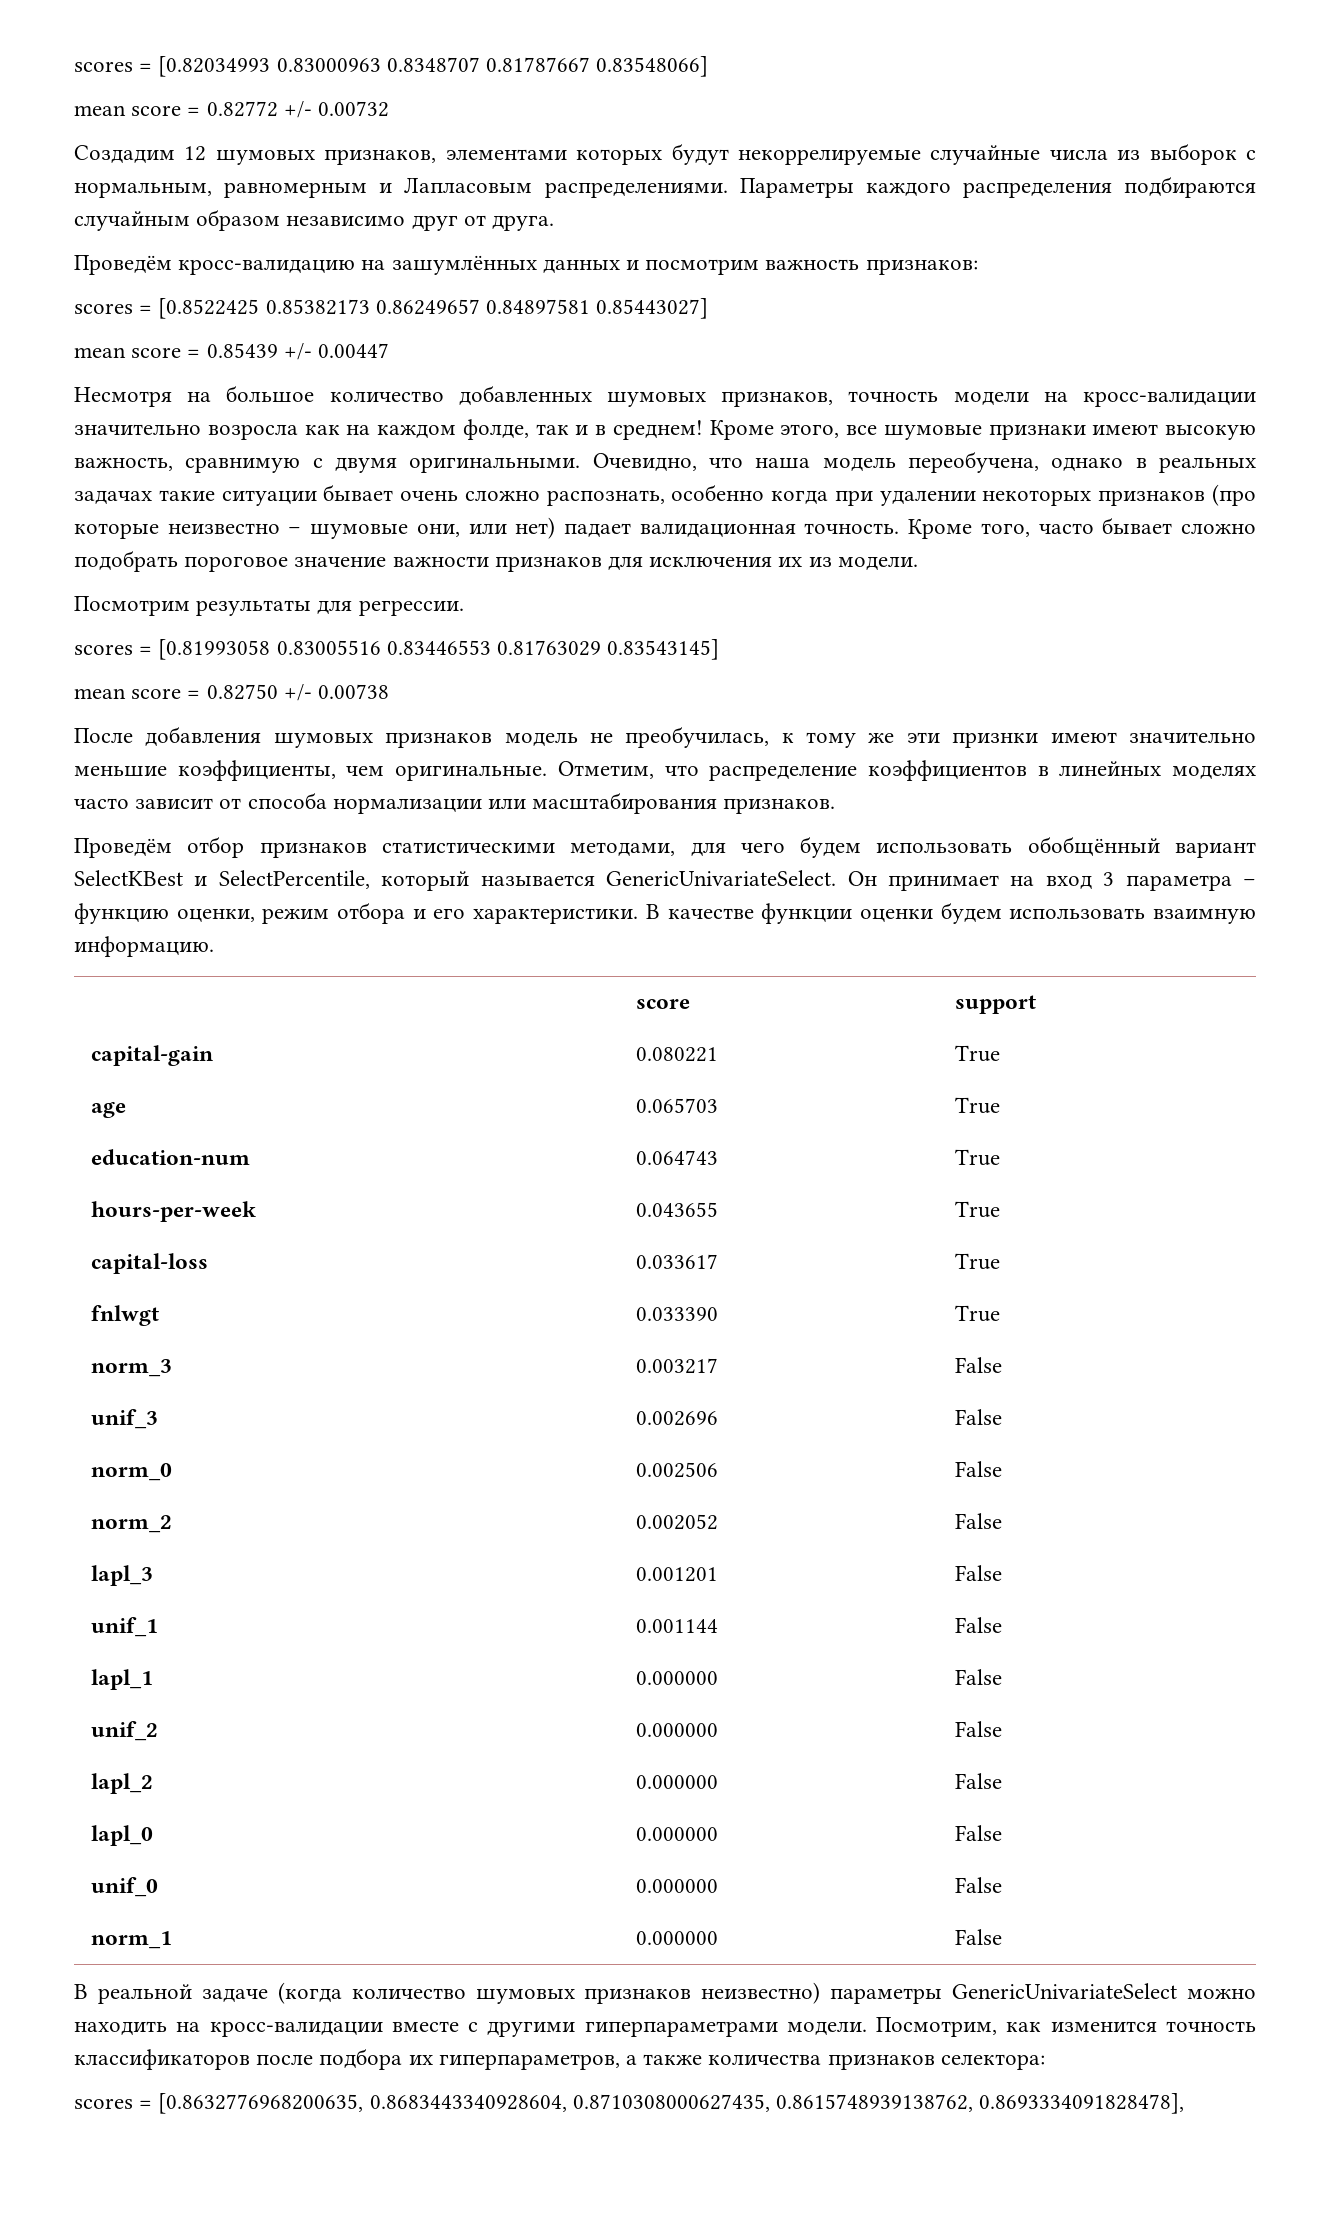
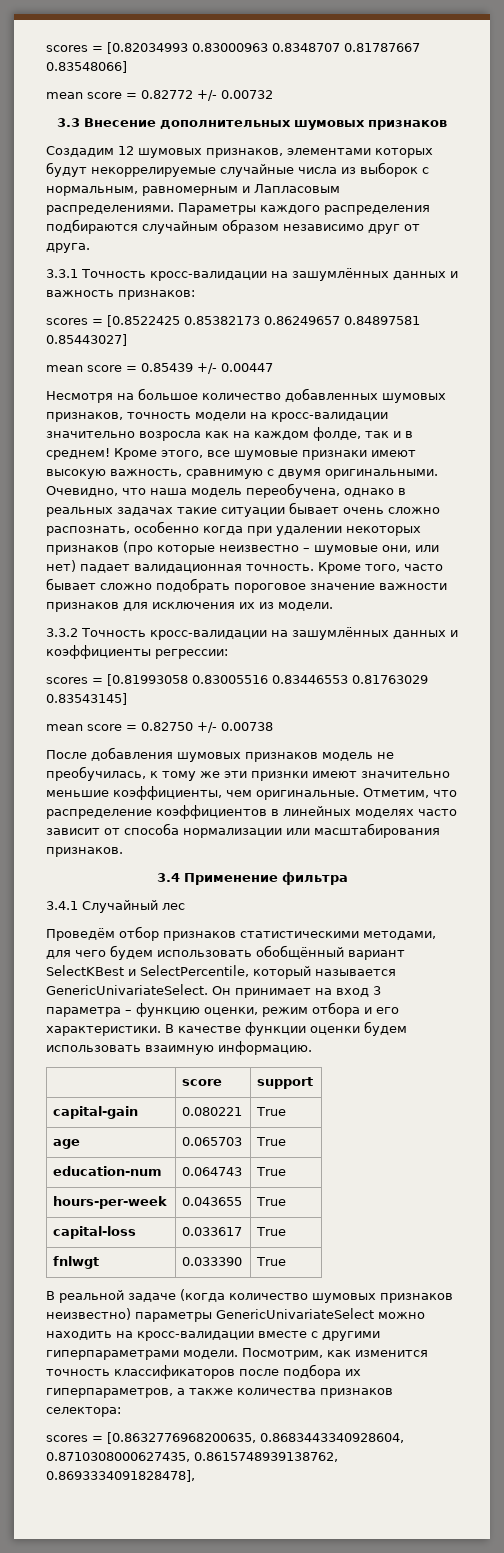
+ 3.3 Внесение дополнительных шумовых признаков
- Проведём кросс-валидацию на зашумлённых данных и посмотрим важность признаков:
+ 3.3.1 Точность кросс-валидации на зашумлённых данных и важность признаков:
- Посмотрим результаты для регрессии.
+ 3.3.2 Точность кросс-валидации на зашумлённых данных и коэффициенты регрессии:
+ 3.4 Применение фильтра
+ 3.4.1 Случайный лес
- norm_3 | 0.003217 | False
- unif_3 | 0.002696 | False
- norm_0 | 0.002506 | False
- norm_2 | 0.002052 | False
- lapl_3 | 0.001201 | False
- unif_1 | 0.001144 | False
- lapl_1 | 0.000000 | False
- unif_2 | 0.000000 | False
- lapl_2 | 0.000000 | False
- lapl_0 | 0.000000 | False
- unif_0 | 0.000000 | False
- norm_1 | 0.000000 | False

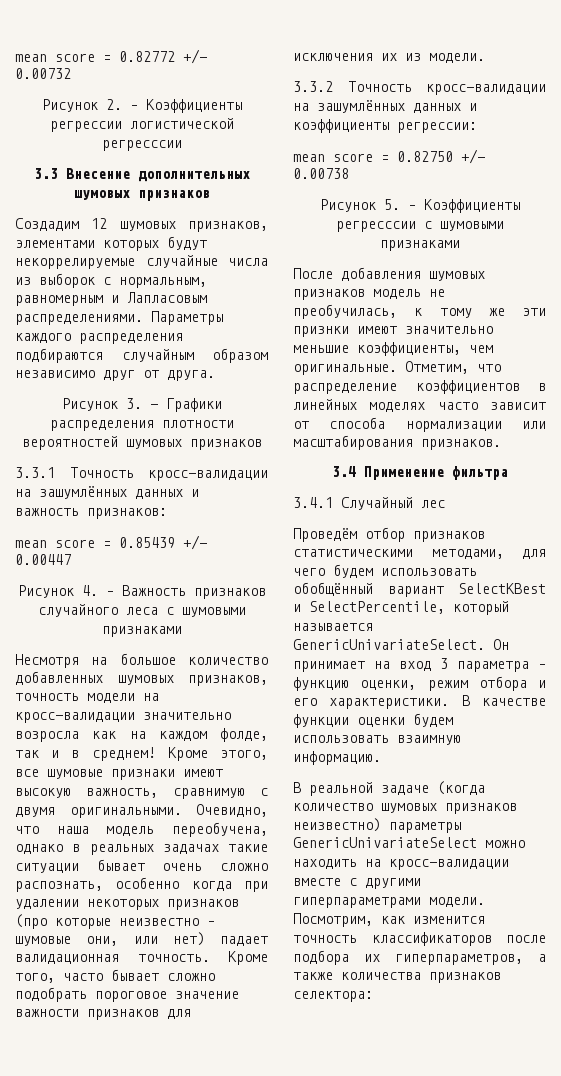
- scores = [0.82034993 0.83000963 0.8348707 0.81787667 0.83548066]
+ Рисунок 2. – Коэффициенты регрессии логистической регресссии
+ Рисунок 3. - Графики распределения плотности вероятностей шумовых признаков
- scores = [0.8522425 0.85382173 0.86249657 0.84897581 0.85443027]
+ Рисунок 4. – Важность признаков случайного леса с шумовыми признаками
- scores = [0.81993058 0.83005516 0.83446553 0.81763029 0.83543145]
+ Рисунок 5. – Коэффициенты регресссии с шумовыми признаками
- | score | support
- capital-gain | 0.080221 | True
- age | 0.065703 | True
- education-num | 0.064743 | True
- hours-per-week | 0.043655 | True
- capital-loss | 0.033617 | True
- fnlwgt | 0.033390 | True
- scores = [0.8632776968200635, 0.8683443340928604, 0.8710308000627435, 0.8615748939138762, 0.8693334091828478],

